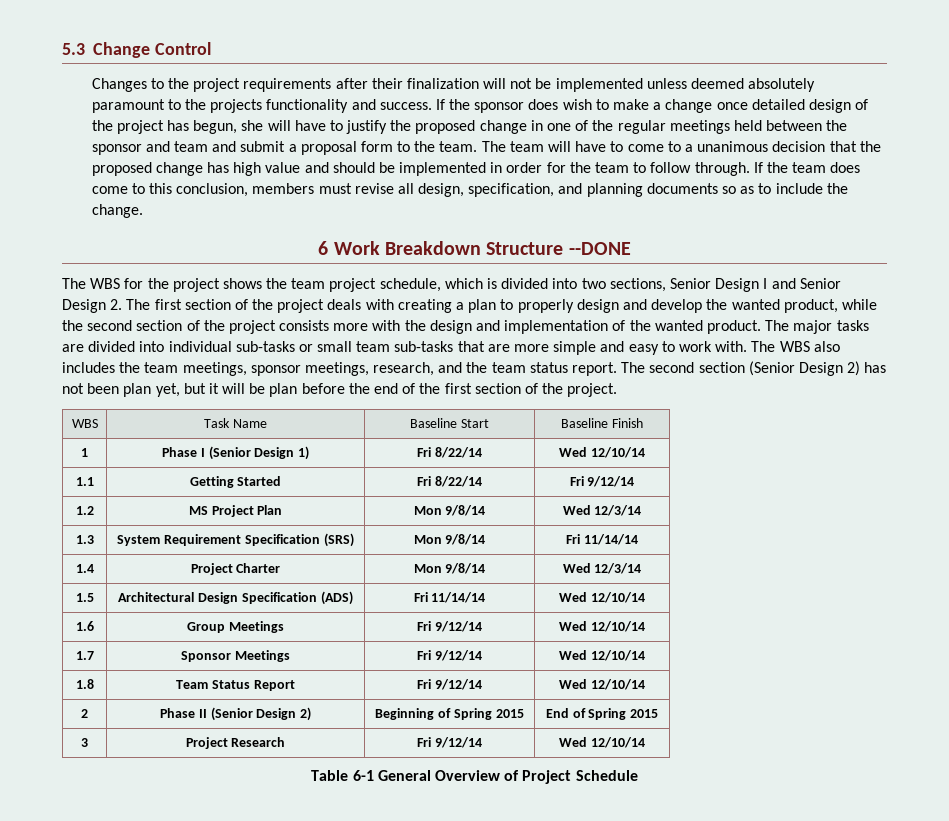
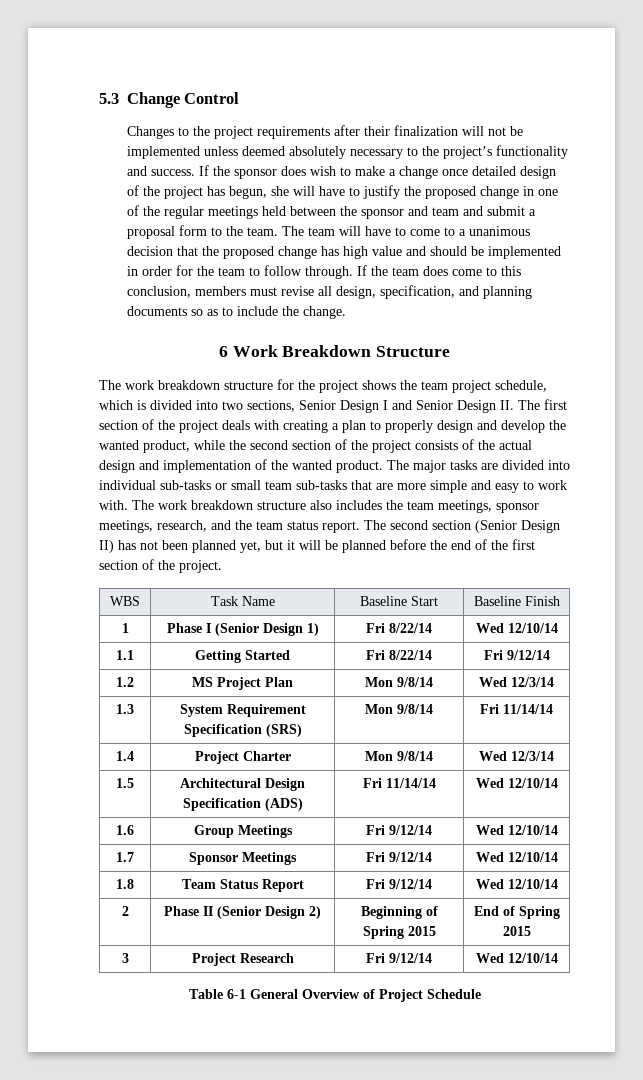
- Changes to the project requirements after their finalization will not be implemented unless deemed absolutely paramount to the projects functionality and success.
+ Changes to the project requirements after their finalization will not be implemented unless deemed absolutely necessary to the project’s functionality and success.
- 6 Work Breakdown Structure --DONE
- The WBS for the project shows the team project schedule, which is divided into two sections, Senior Design I and Senior Design 2. The first section of the project deals with creating a plan to properly design and develop the wanted product, while the second section of the project consists more with the design and implementation of the wanted product.
+ 6 Work Breakdown Structure
+ The work breakdown structure for the project shows the team project schedule, which is divided into two sections, Senior Design I and Senior Design II. The first section of the project deals with creating a plan to properly design and develop the wanted product, while the second section of the project consists of the actual design and implementation of the wanted product.
- The WBS also includes the team meetings, sponsor meetings, research, and the team status report.
+ The work breakdown structure also includes the team meetings, sponsor meetings, research, and the team status report.
- The second section (Senior Design 2) has not been plan yet, but it will be plan before the end of the first section of the project.
+ The second section (Senior Design II) has not been planned yet, but it will be planned before the end of the first section of the project.

